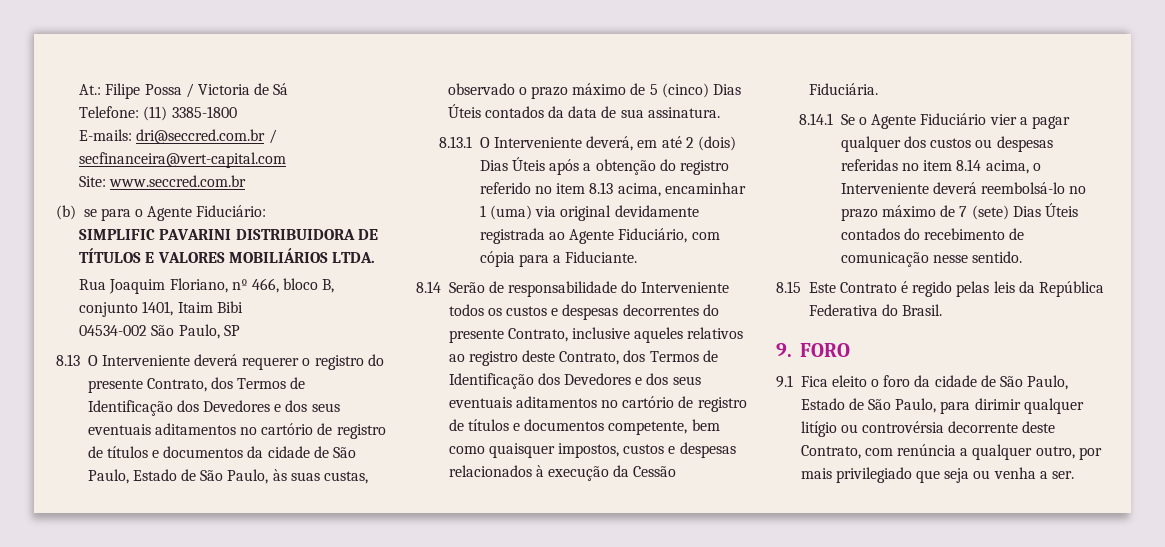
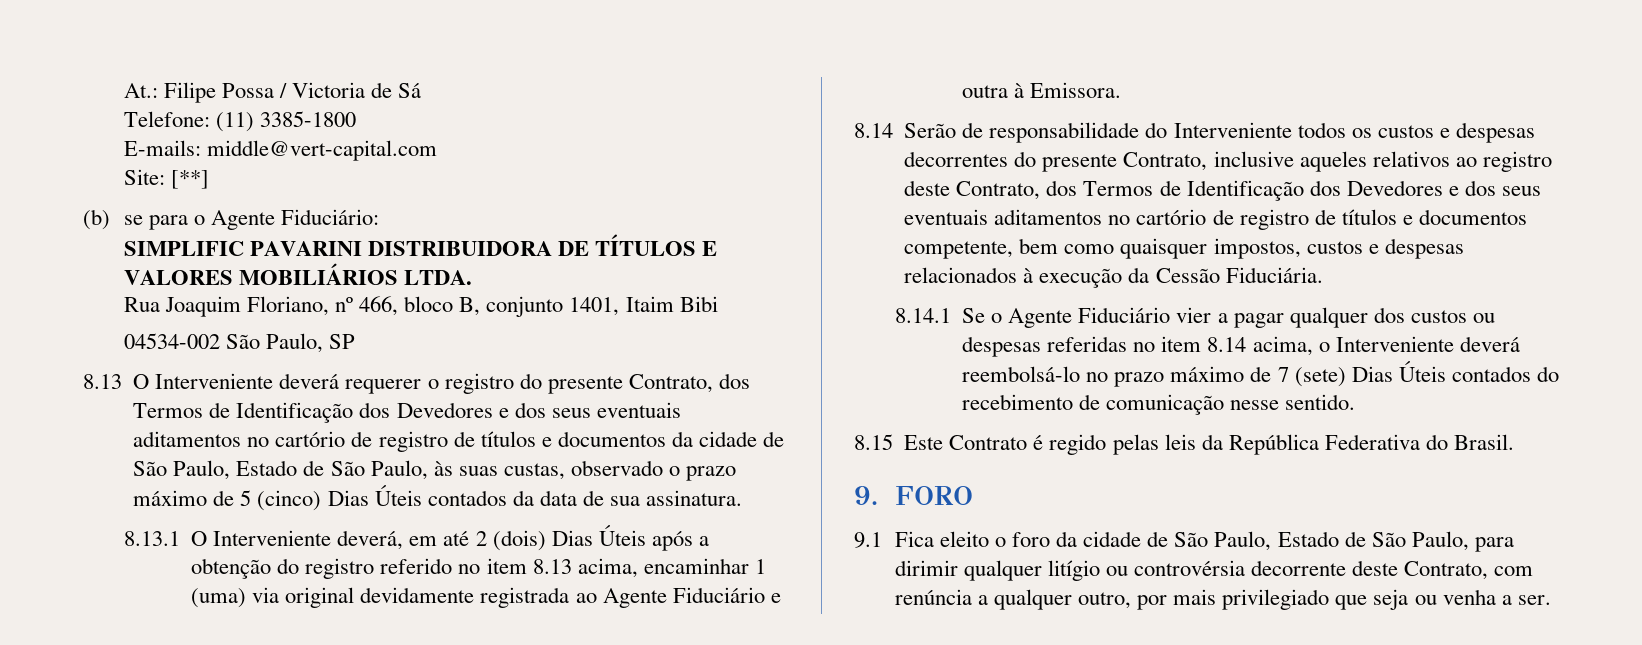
- E-mails: dri@seccred.com.br / secfinanceira@vert-capital.com
+ E-mails: middle@vert-capital.com
- Site: www.seccred.com.br
+ Site: [**]
- 8.13.1 O Interveniente deverá, em até 2 (dois) Dias Úteis após a obtenção do registro referido no item 8.13 acima, encaminhar 1 (uma) via original devidamente registrada ao Agente Fiduciário, com cópia para a Fiduciante.
+ 8.13.1 O Interveniente deverá, em até 2 (dois) Dias Úteis após a obtenção do registro referido no item 8.13 acima, encaminhar 1 (uma) via original devidamente registrada ao Agente Fiduciário e outra à Emissora.

